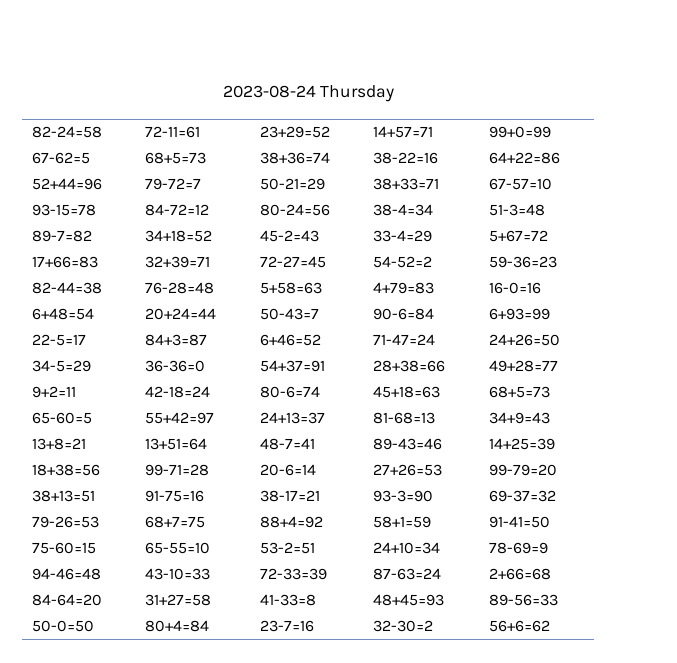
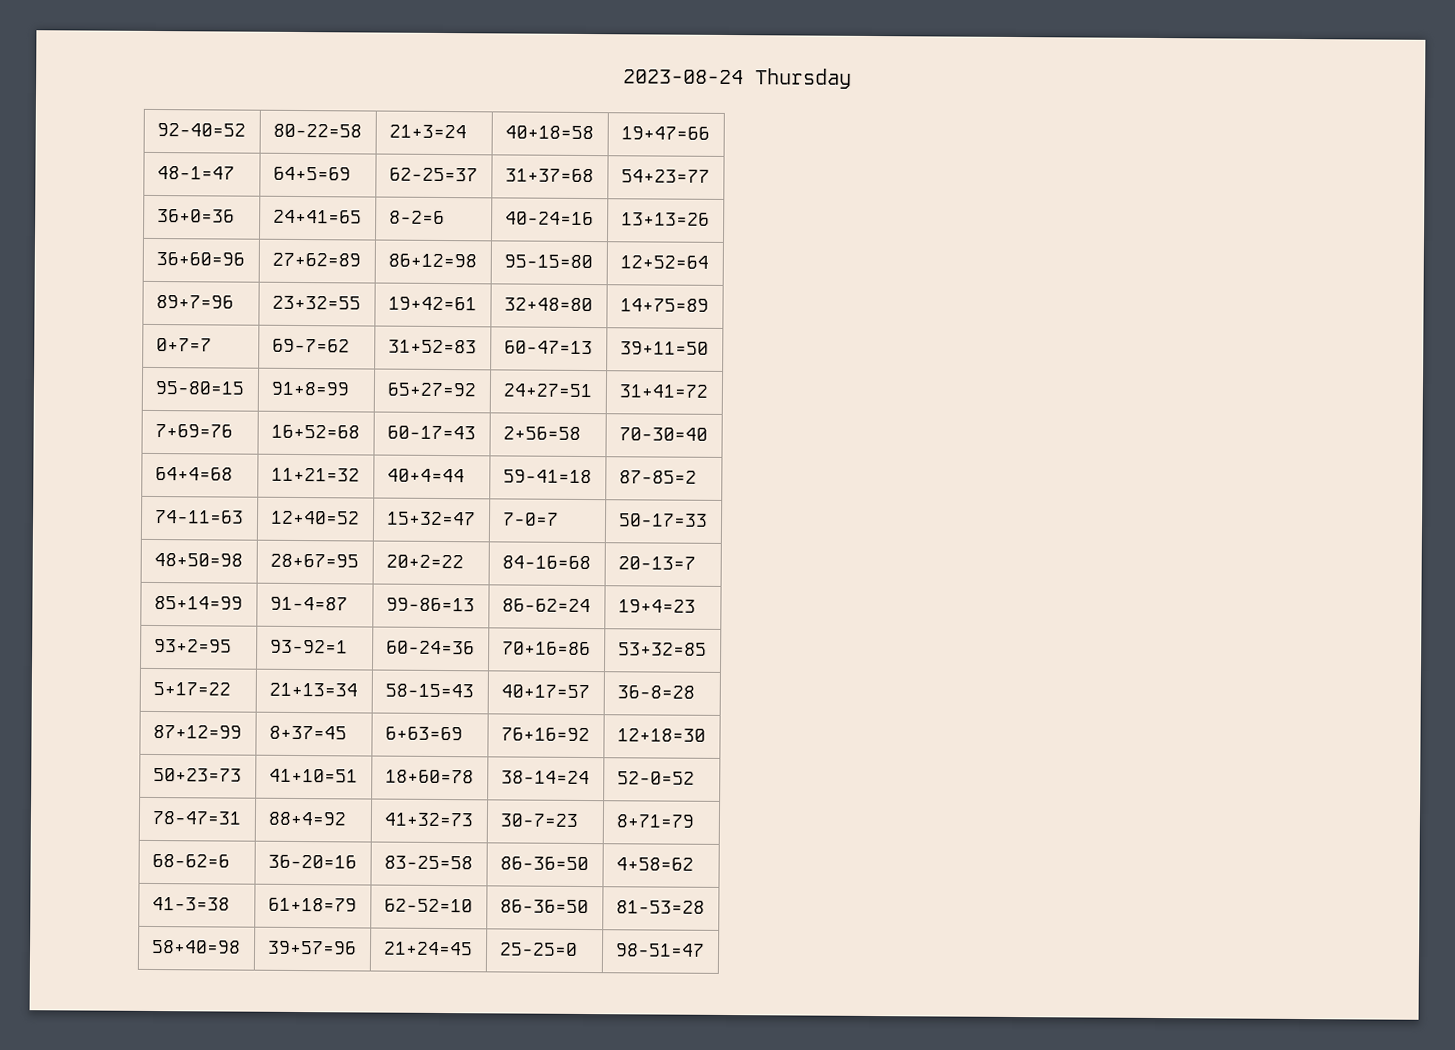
- 82-24=58 | 72-11=61 | 23+29=52 | 14+57=71 | 99+0=99
- 67-62=5 | 68+5=73 | 38+36=74 | 38-22=16 | 64+22=86
- 52+44=96 | 79-72=7 | 50-21=29 | 38+33=71 | 67-57=10
- 93-15=78 | 84-72=12 | 80-24=56 | 38-4=34 | 51-3=48
- 89-7=82 | 34+18=52 | 45-2=43 | 33-4=29 | 5+67=72
- 17+66=83 | 32+39=71 | 72-27=45 | 54-52=2 | 59-36=23
- 82-44=38 | 76-28=48 | 5+58=63 | 4+79=83 | 16-0=16
- 6+48=54 | 20+24=44 | 50-43=7 | 90-6=84 | 6+93=99
- 22-5=17 | 84+3=87 | 6+46=52 | 71-47=24 | 24+26=50
- 34-5=29 | 36-36=0 | 54+37=91 | 28+38=66 | 49+28=77
- 9+2=11 | 42-18=24 | 80-6=74 | 45+18=63 | 68+5=73
- 65-60=5 | 55+42=97 | 24+13=37 | 81-68=13 | 34+9=43
- 13+8=21 | 13+51=64 | 48-7=41 | 89-43=46 | 14+25=39
- 18+38=56 | 99-71=28 | 20-6=14 | 27+26=53 | 99-79=20
- 38+13=51 | 91-75=16 | 38-17=21 | 93-3=90 | 69-37=32
- 79-26=53 | 68+7=75 | 88+4=92 | 58+1=59 | 91-41=50
- 75-60=15 | 65-55=10 | 53-2=51 | 24+10=34 | 78-69=9
- 94-46=48 | 43-10=33 | 72-33=39 | 87-63=24 | 2+66=68
- 84-64=20 | 31+27=58 | 41-33=8 | 48+45=93 | 89-56=33
- 50-0=50 | 80+4=84 | 23-7=16 | 32-30=2 | 56+6=62
+ 92-40=52 | 80-22=58 | 21+3=24 | 40+18=58 | 19+47=66
+ 48-1=47 | 64+5=69 | 62-25=37 | 31+37=68 | 54+23=77
+ 36+0=36 | 24+41=65 | 8-2=6 | 40-24=16 | 13+13=26
+ 36+60=96 | 27+62=89 | 86+12=98 | 95-15=80 | 12+52=64
+ 89+7=96 | 23+32=55 | 19+42=61 | 32+48=80 | 14+75=89
+ 0+7=7 | 69-7=62 | 31+52=83 | 60-47=13 | 39+11=50
+ 95-80=15 | 91+8=99 | 65+27=92 | 24+27=51 | 31+41=72
+ 7+69=76 | 16+52=68 | 60-17=43 | 2+56=58 | 70-30=40
+ 64+4=68 | 11+21=32 | 40+4=44 | 59-41=18 | 87-85=2
+ 74-11=63 | 12+40=52 | 15+32=47 | 7-0=7 | 50-17=33
+ 48+50=98 | 28+67=95 | 20+2=22 | 84-16=68 | 20-13=7
+ 85+14=99 | 91-4=87 | 99-86=13 | 86-62=24 | 19+4=23
+ 93+2=95 | 93-92=1 | 60-24=36 | 70+16=86 | 53+32=85
+ 5+17=22 | 21+13=34 | 58-15=43 | 40+17=57 | 36-8=28
+ 87+12=99 | 8+37=45 | 6+63=69 | 76+16=92 | 12+18=30
+ 50+23=73 | 41+10=51 | 18+60=78 | 38-14=24 | 52-0=52
+ 78-47=31 | 88+4=92 | 41+32=73 | 30-7=23 | 8+71=79
+ 68-62=6 | 36-20=16 | 83-25=58 | 86-36=50 | 4+58=62
+ 41-3=38 | 61+18=79 | 62-52=10 | 86-36=50 | 81-53=28
+ 58+40=98 | 39+57=96 | 21+24=45 | 25-25=0 | 98-51=47

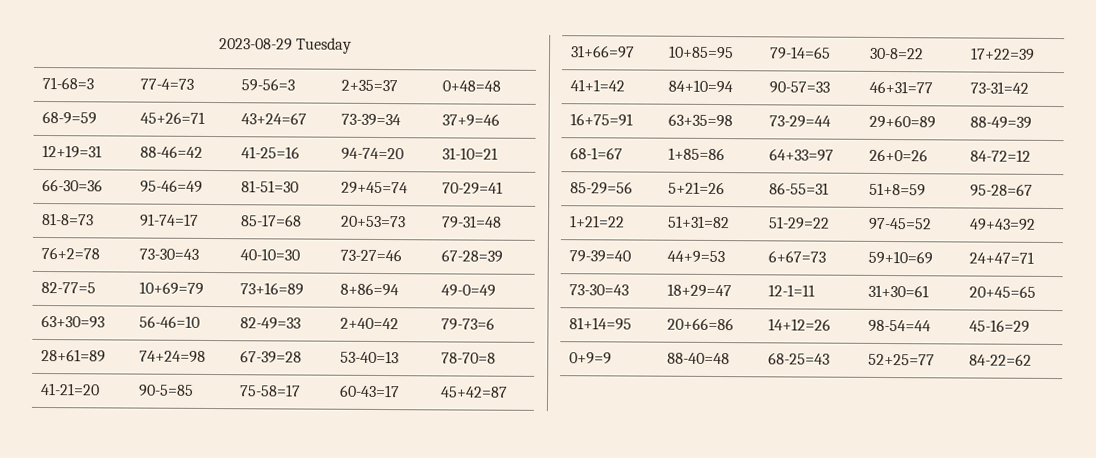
- 2023-08-24 Thursday
- 92-40=52 | 80-22=58 | 21+3=24 | 40+18=58 | 19+47=66
- 48-1=47 | 64+5=69 | 62-25=37 | 31+37=68 | 54+23=77
- 36+0=36 | 24+41=65 | 8-2=6 | 40-24=16 | 13+13=26
- 36+60=96 | 27+62=89 | 86+12=98 | 95-15=80 | 12+52=64
- 89+7=96 | 23+32=55 | 19+42=61 | 32+48=80 | 14+75=89
- 0+7=7 | 69-7=62 | 31+52=83 | 60-47=13 | 39+11=50
- 95-80=15 | 91+8=99 | 65+27=92 | 24+27=51 | 31+41=72
- 7+69=76 | 16+52=68 | 60-17=43 | 2+56=58 | 70-30=40
- 64+4=68 | 11+21=32 | 40+4=44 | 59-41=18 | 87-85=2
- 74-11=63 | 12+40=52 | 15+32=47 | 7-0=7 | 50-17=33
- 48+50=98 | 28+67=95 | 20+2=22 | 84-16=68 | 20-13=7
- 85+14=99 | 91-4=87 | 99-86=13 | 86-62=24 | 19+4=23
- 93+2=95 | 93-92=1 | 60-24=36 | 70+16=86 | 53+32=85
- 5+17=22 | 21+13=34 | 58-15=43 | 40+17=57 | 36-8=28
- 87+12=99 | 8+37=45 | 6+63=69 | 76+16=92 | 12+18=30
- 50+23=73 | 41+10=51 | 18+60=78 | 38-14=24 | 52-0=52
- 78-47=31 | 88+4=92 | 41+32=73 | 30-7=23 | 8+71=79
- 68-62=6 | 36-20=16 | 83-25=58 | 86-36=50 | 4+58=62
- 41-3=38 | 61+18=79 | 62-52=10 | 86-36=50 | 81-53=28
- 58+40=98 | 39+57=96 | 21+24=45 | 25-25=0 | 98-51=47
+ 2023-08-29 Tuesday
+ 71-68=3 | 77-4=73 | 59-56=3 | 2+35=37 | 0+48=48
+ 68-9=59 | 45+26=71 | 43+24=67 | 73-39=34 | 37+9=46
+ 12+19=31 | 88-46=42 | 41-25=16 | 94-74=20 | 31-10=21
+ 66-30=36 | 95-46=49 | 81-51=30 | 29+45=74 | 70-29=41
+ 81-8=73 | 91-74=17 | 85-17=68 | 20+53=73 | 79-31=48
+ 76+2=78 | 73-30=43 | 40-10=30 | 73-27=46 | 67-28=39
+ 82-77=5 | 10+69=79 | 73+16=89 | 8+86=94 | 49-0=49
+ 63+30=93 | 56-46=10 | 82-49=33 | 2+40=42 | 79-73=6
+ 28+61=89 | 74+24=98 | 67-39=28 | 53-40=13 | 78-70=8
+ 41-21=20 | 90-5=85 | 75-58=17 | 60-43=17 | 45+42=87
+ 31+66=97 | 10+85=95 | 79-14=65 | 30-8=22 | 17+22=39
+ 41+1=42 | 84+10=94 | 90-57=33 | 46+31=77 | 73-31=42
+ 16+75=91 | 63+35=98 | 73-29=44 | 29+60=89 | 88-49=39
+ 68-1=67 | 1+85=86 | 64+33=97 | 26+0=26 | 84-72=12
+ 85-29=56 | 5+21=26 | 86-55=31 | 51+8=59 | 95-28=67
+ 1+21=22 | 51+31=82 | 51-29=22 | 97-45=52 | 49+43=92
+ 79-39=40 | 44+9=53 | 6+67=73 | 59+10=69 | 24+47=71
+ 73-30=43 | 18+29=47 | 12-1=11 | 31+30=61 | 20+45=65
+ 81+14=95 | 20+66=86 | 14+12=26 | 98-54=44 | 45-16=29
+ 0+9=9 | 88-40=48 | 68-25=43 | 52+25=77 | 84-22=62

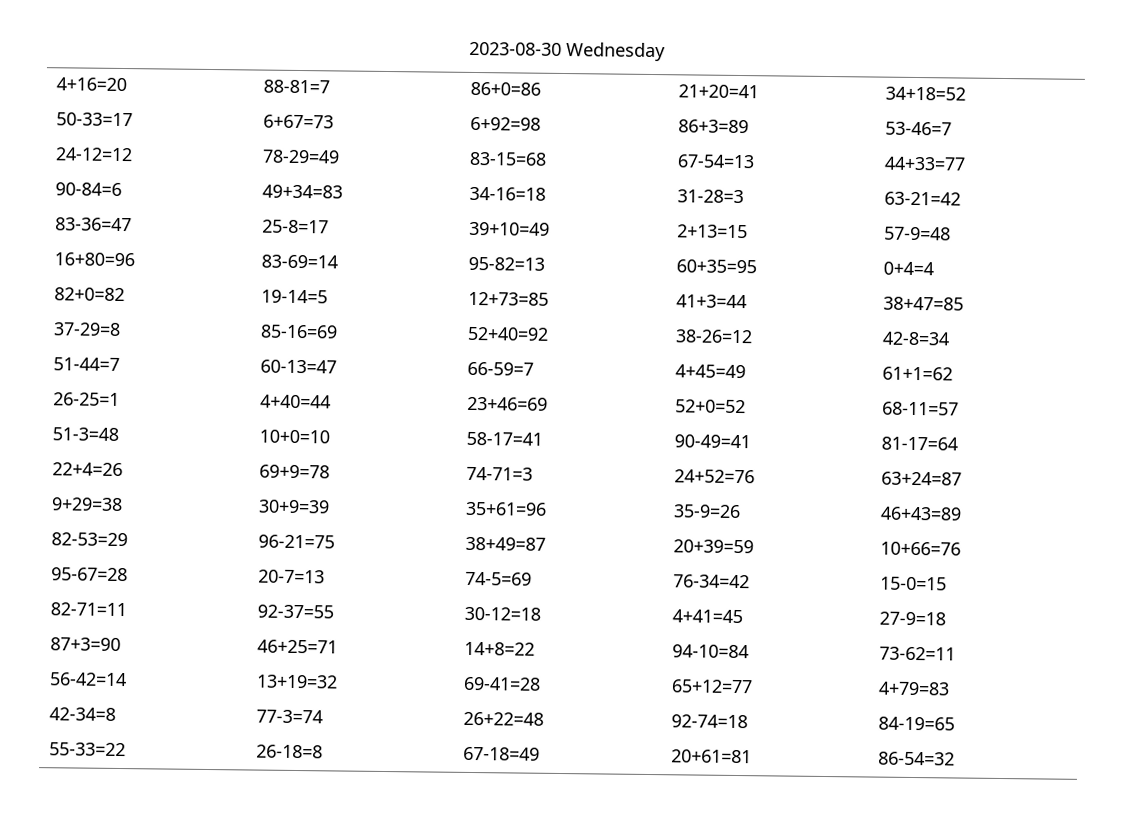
- 2023-08-29 Tuesday
- 71-68=3 | 77-4=73 | 59-56=3 | 2+35=37 | 0+48=48
- 68-9=59 | 45+26=71 | 43+24=67 | 73-39=34 | 37+9=46
- 12+19=31 | 88-46=42 | 41-25=16 | 94-74=20 | 31-10=21
- 66-30=36 | 95-46=49 | 81-51=30 | 29+45=74 | 70-29=41
- 81-8=73 | 91-74=17 | 85-17=68 | 20+53=73 | 79-31=48
- 76+2=78 | 73-30=43 | 40-10=30 | 73-27=46 | 67-28=39
- 82-77=5 | 10+69=79 | 73+16=89 | 8+86=94 | 49-0=49
- 63+30=93 | 56-46=10 | 82-49=33 | 2+40=42 | 79-73=6
- 28+61=89 | 74+24=98 | 67-39=28 | 53-40=13 | 78-70=8
- 41-21=20 | 90-5=85 | 75-58=17 | 60-43=17 | 45+42=87
- 31+66=97 | 10+85=95 | 79-14=65 | 30-8=22 | 17+22=39
- 41+1=42 | 84+10=94 | 90-57=33 | 46+31=77 | 73-31=42
- 16+75=91 | 63+35=98 | 73-29=44 | 29+60=89 | 88-49=39
- 68-1=67 | 1+85=86 | 64+33=97 | 26+0=26 | 84-72=12
- 85-29=56 | 5+21=26 | 86-55=31 | 51+8=59 | 95-28=67
- 1+21=22 | 51+31=82 | 51-29=22 | 97-45=52 | 49+43=92
- 79-39=40 | 44+9=53 | 6+67=73 | 59+10=69 | 24+47=71
- 73-30=43 | 18+29=47 | 12-1=11 | 31+30=61 | 20+45=65
- 81+14=95 | 20+66=86 | 14+12=26 | 98-54=44 | 45-16=29
- 0+9=9 | 88-40=48 | 68-25=43 | 52+25=77 | 84-22=62
+ 2023-08-30 Wednesday
+ 4+16=20 | 88-81=7 | 86+0=86 | 21+20=41 | 34+18=52
+ 50-33=17 | 6+67=73 | 6+92=98 | 86+3=89 | 53-46=7
+ 24-12=12 | 78-29=49 | 83-15=68 | 67-54=13 | 44+33=77
+ 90-84=6 | 49+34=83 | 34-16=18 | 31-28=3 | 63-21=42
+ 83-36=47 | 25-8=17 | 39+10=49 | 2+13=15 | 57-9=48
+ 16+80=96 | 83-69=14 | 95-82=13 | 60+35=95 | 0+4=4
+ 82+0=82 | 19-14=5 | 12+73=85 | 41+3=44 | 38+47=85
+ 37-29=8 | 85-16=69 | 52+40=92 | 38-26=12 | 42-8=34
+ 51-44=7 | 60-13=47 | 66-59=7 | 4+45=49 | 61+1=62
+ 26-25=1 | 4+40=44 | 23+46=69 | 52+0=52 | 68-11=57
+ 51-3=48 | 10+0=10 | 58-17=41 | 90-49=41 | 81-17=64
+ 22+4=26 | 69+9=78 | 74-71=3 | 24+52=76 | 63+24=87
+ 9+29=38 | 30+9=39 | 35+61=96 | 35-9=26 | 46+43=89
+ 82-53=29 | 96-21=75 | 38+49=87 | 20+39=59 | 10+66=76
+ 95-67=28 | 20-7=13 | 74-5=69 | 76-34=42 | 15-0=15
+ 82-71=11 | 92-37=55 | 30-12=18 | 4+41=45 | 27-9=18
+ 87+3=90 | 46+25=71 | 14+8=22 | 94-10=84 | 73-62=11
+ 56-42=14 | 13+19=32 | 69-41=28 | 65+12=77 | 4+79=83
+ 42-34=8 | 77-3=74 | 26+22=48 | 92-74=18 | 84-19=65
+ 55-33=22 | 26-18=8 | 67-18=49 | 20+61=81 | 86-54=32

